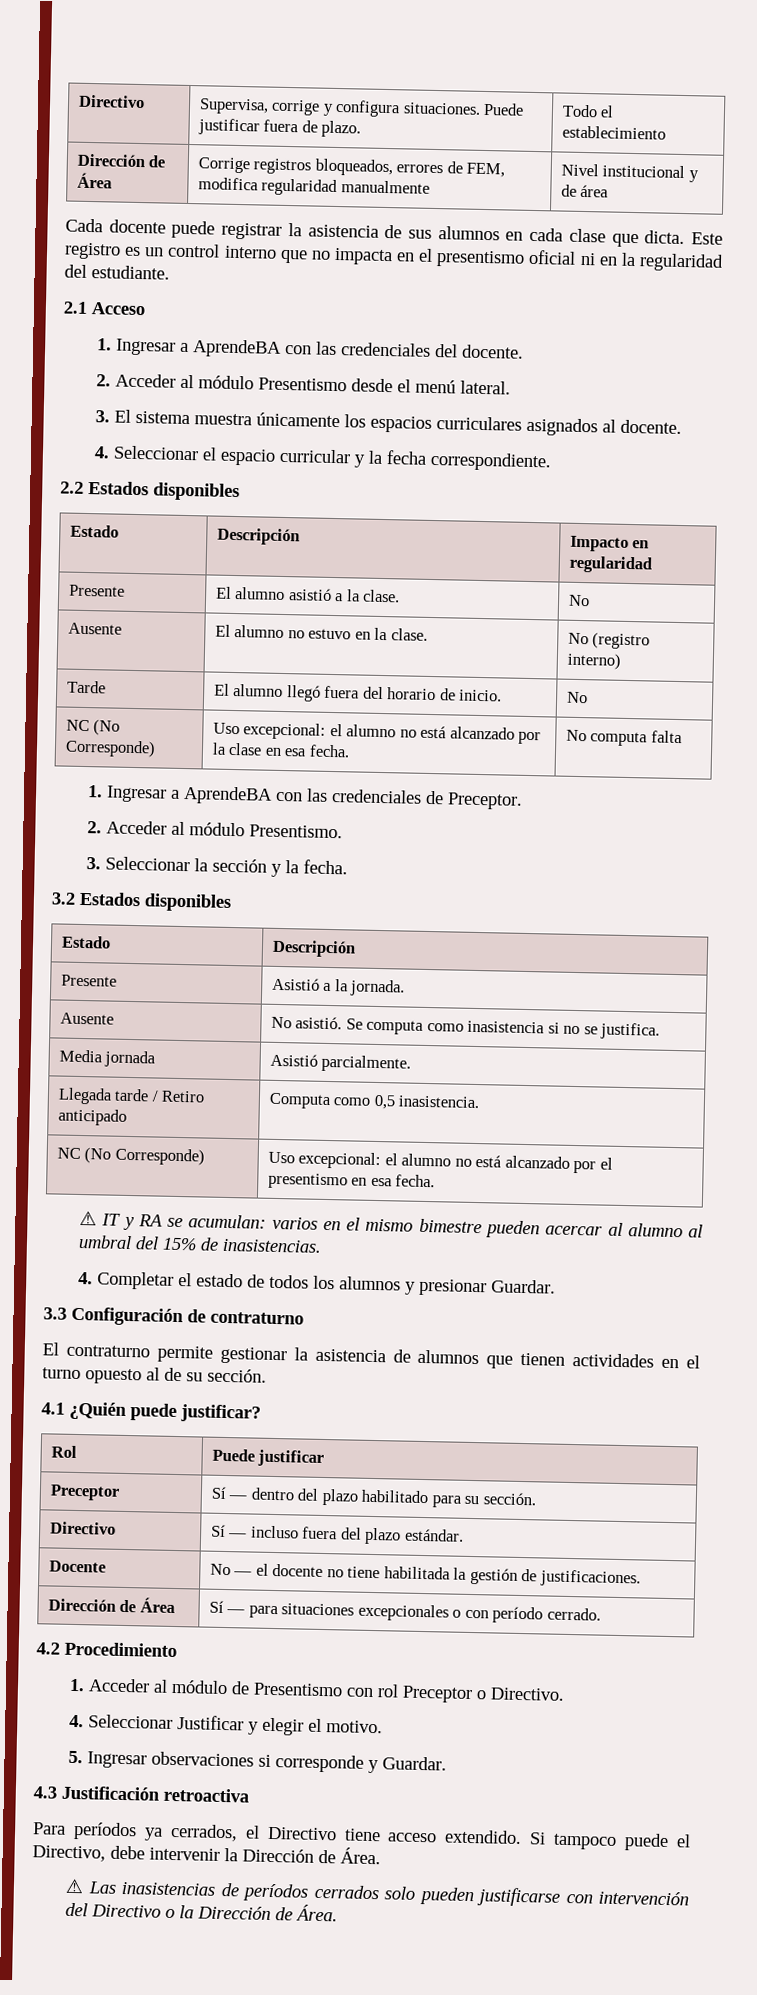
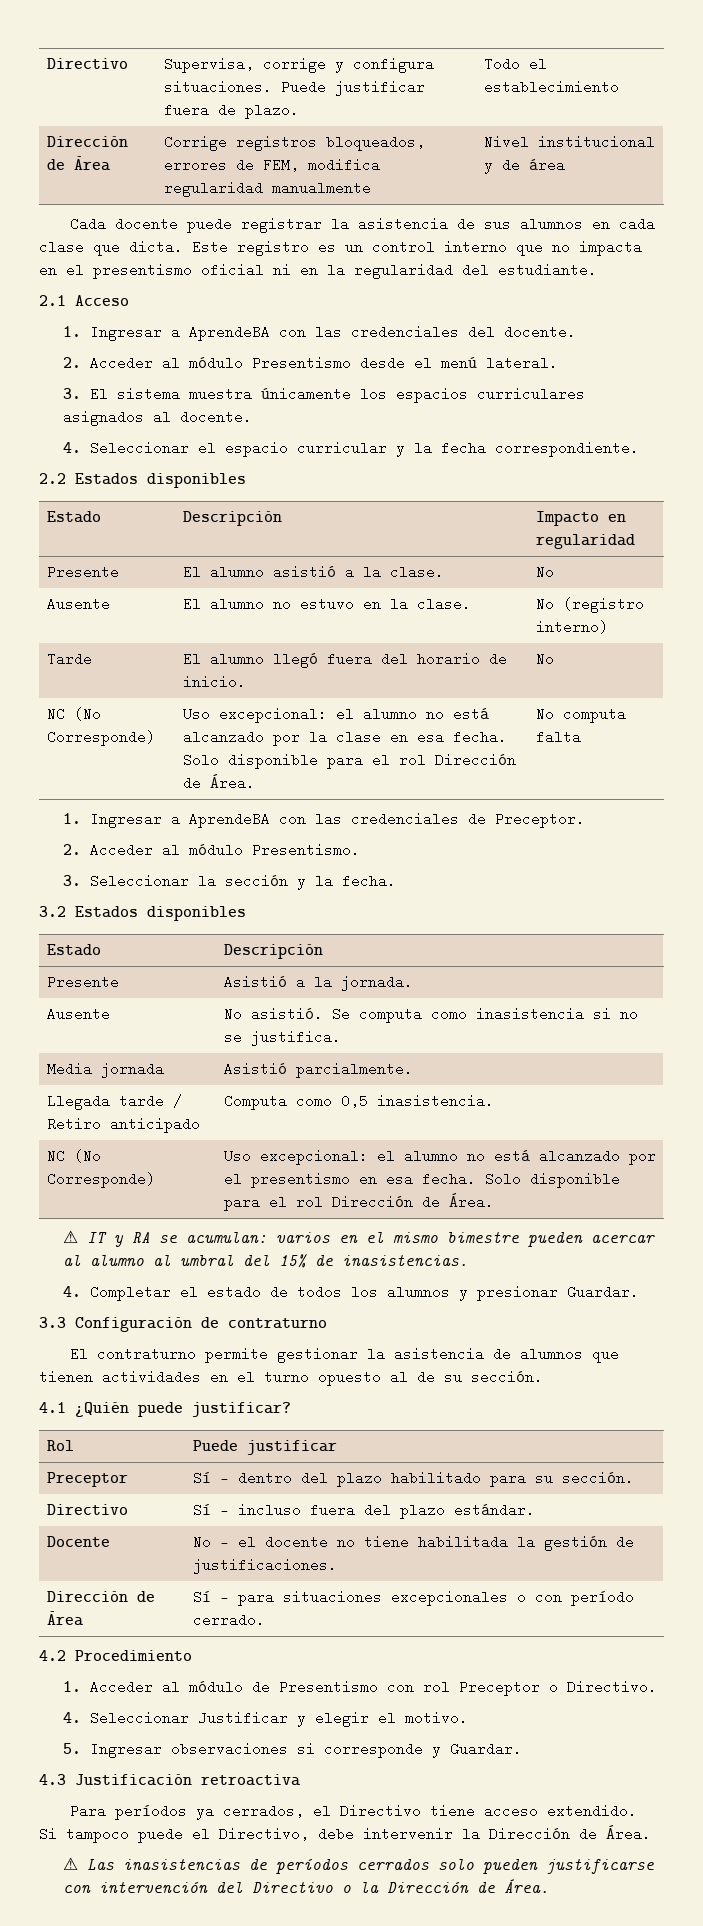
- NC (No Corresponde) | Uso excepcional: el alumno no está alcanzado por la clase en esa fecha. | No computa falta
+ NC (No Corresponde) | Uso excepcional: el alumno no está alcanzado por la clase en esa fecha. Solo disponible para el rol Dirección de Área. | No computa falta
- NC (No Corresponde) | Uso excepcional: el alumno no está alcanzado por el presentismo en esa fecha.
+ NC (No Corresponde) | Uso excepcional: el alumno no está alcanzado por el presentismo en esa fecha. Solo disponible para el rol Dirección de Área.

